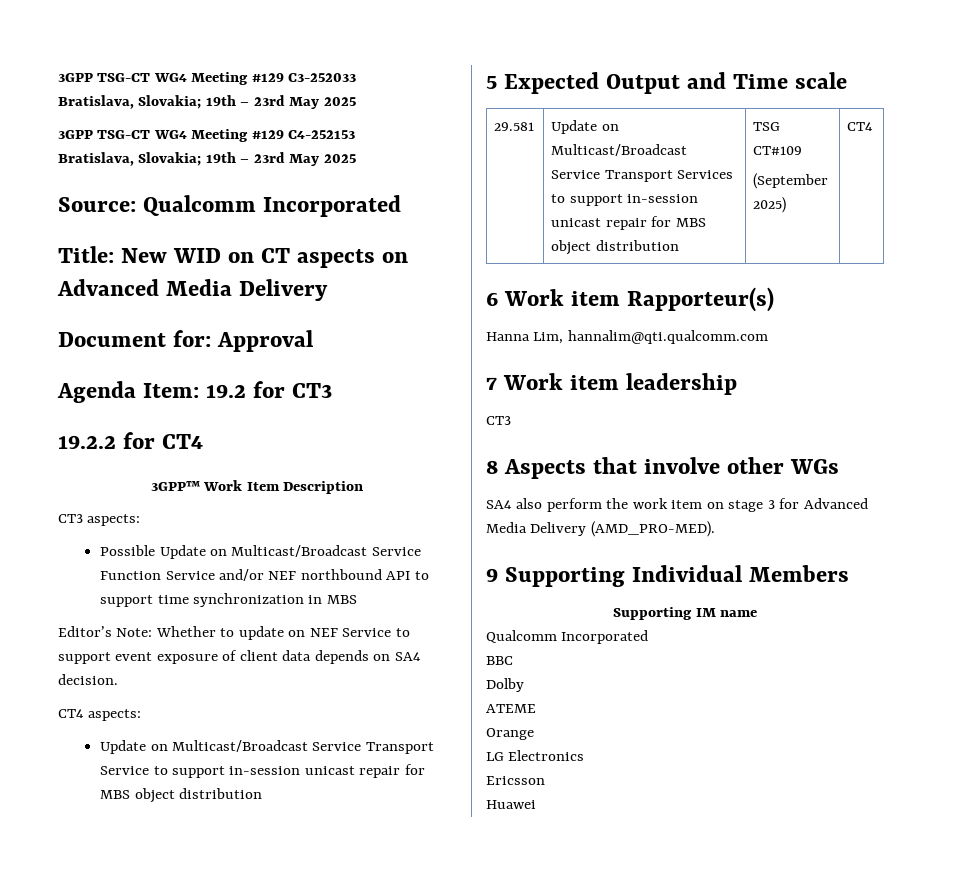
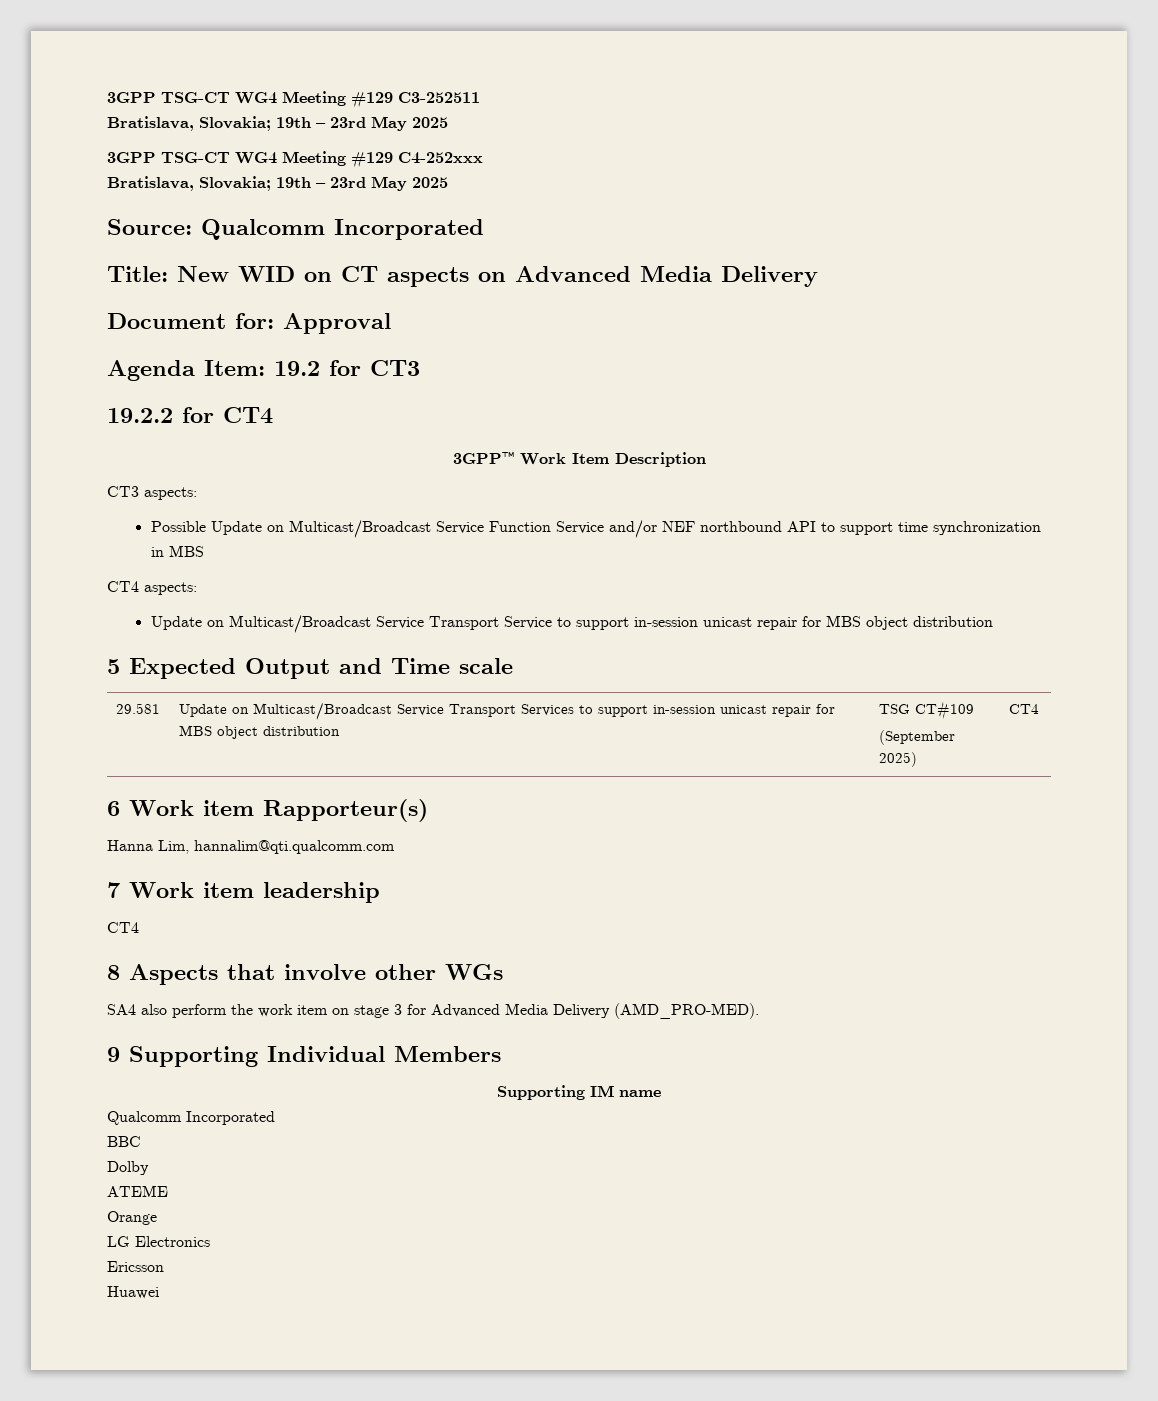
- 3GPP TSG-CT WG4 Meeting #129 C3-252033
+ 3GPP TSG-CT WG4 Meeting #129 C3-252511
- 3GPP TSG-CT WG4 Meeting #129 C4-252153
+ 3GPP TSG-CT WG4 Meeting #129 C4-252xxx
- Editor’s Note: Whether to update on NEF Service to support event exposure of client data depends on SA4 decision.
  7 Work item leadership
- CT3
+ CT4

